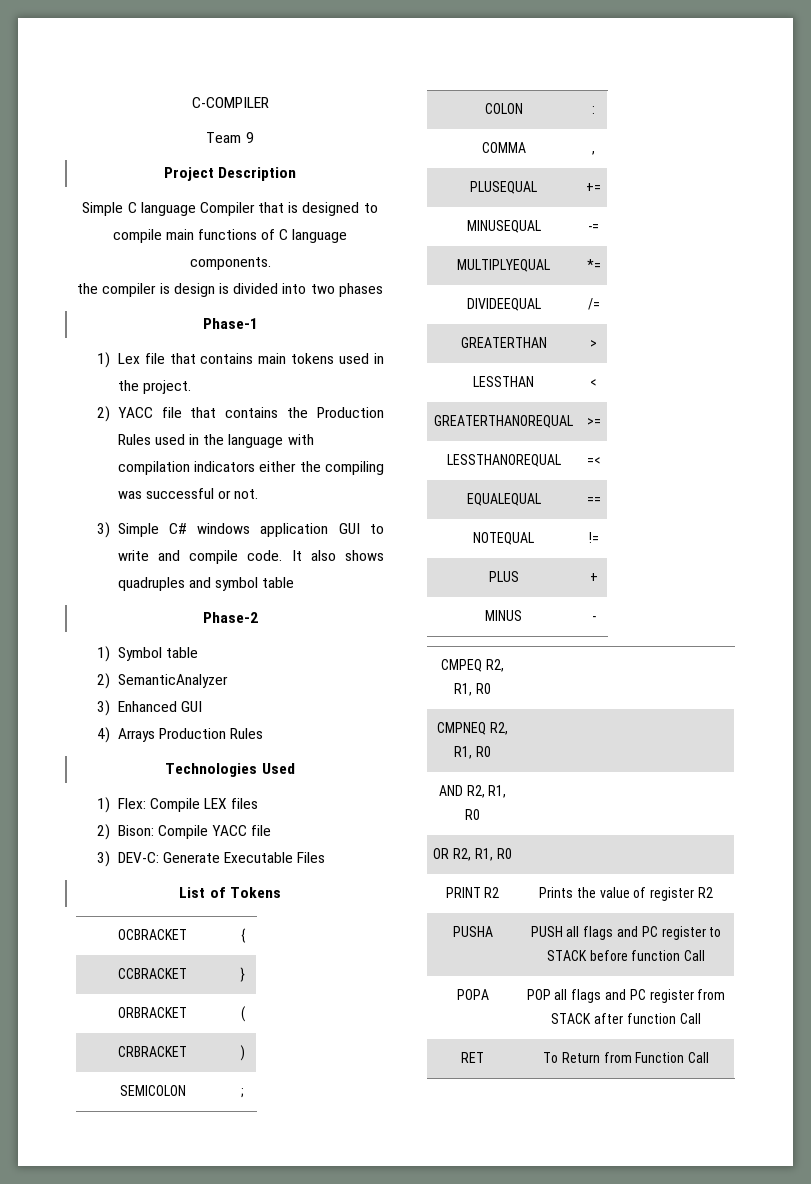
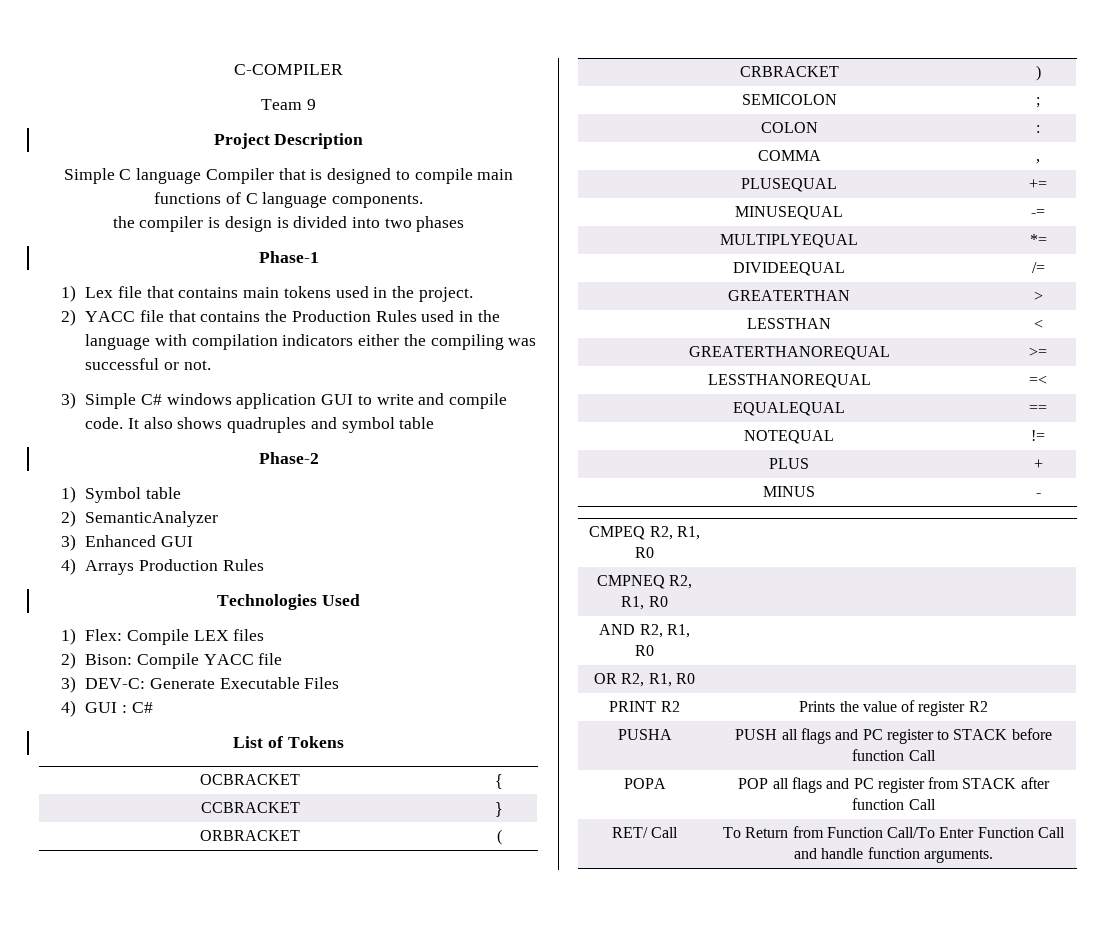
+ 4) GUI : C#
- RET | To Return from Function Call
+ RET/ Call | To Return from Function Call/To Enter Function Call and handle function arguments.

